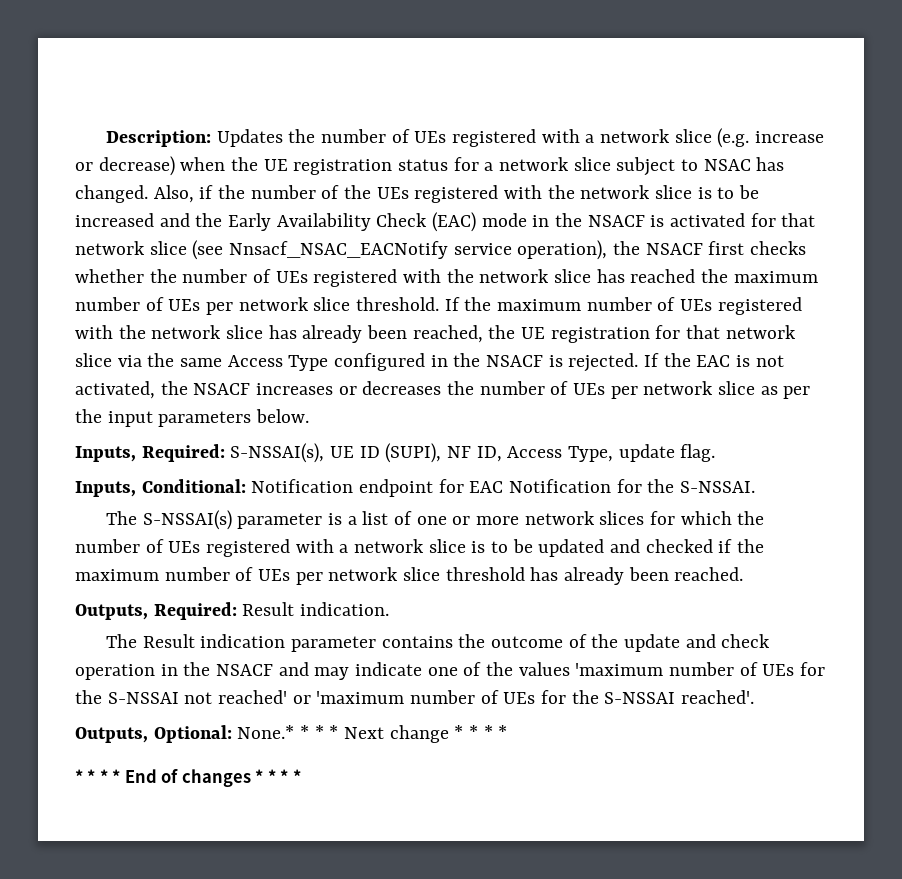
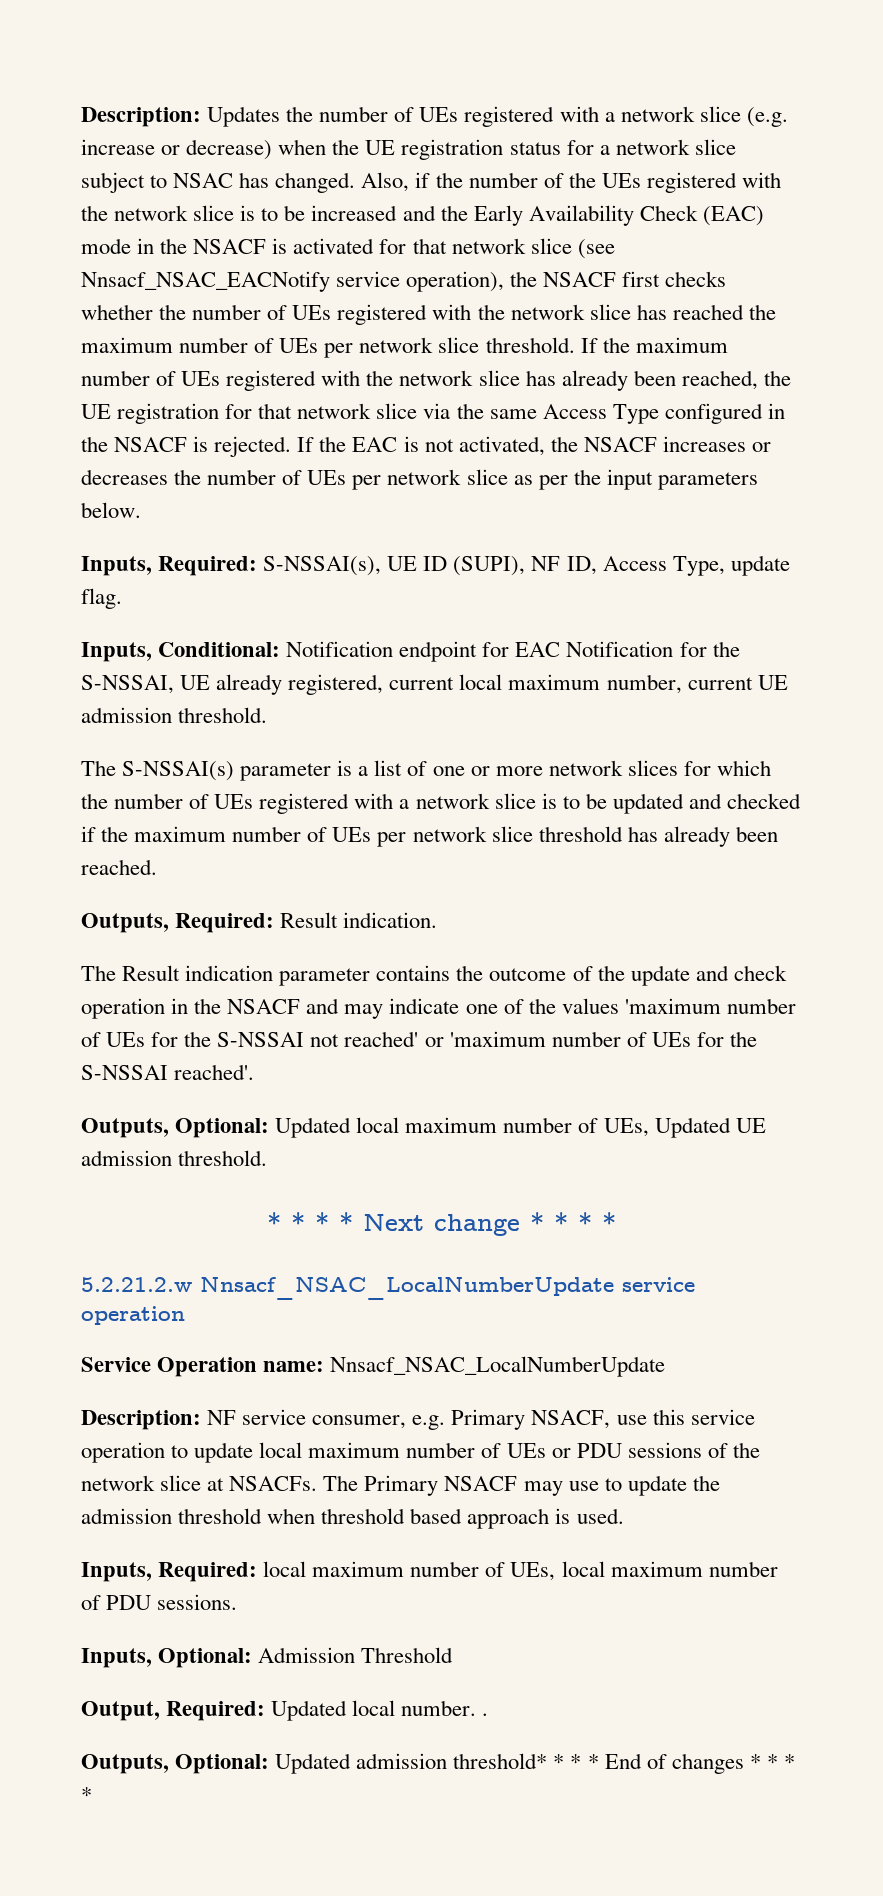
- Inputs, Conditional: Notification endpoint for EAC Notification for the S-NSSAI.
+ Inputs, Conditional: Notification endpoint for EAC Notification for the S-NSSAI, UE already registered, current local maximum number, current UE admission threshold.
- Outputs, Optional: None.* * * * Next change * * * *
+ Outputs, Optional: Updated local maximum number of UEs, Updated UE admission threshold.
+ * * * * Next change * * * *
- * * * * End of changes * * * *
+ 5.2.21.2.w Nnsacf_NSAC_LocalNumberUpdate service operation
+ Service Operation name: Nnsacf_NSAC_LocalNumberUpdate
+ Description: NF service consumer, e.g. Primary NSACF, use this service operation to update local maximum number of UEs or PDU sessions of the network slice at NSACFs. The Primary NSACF may use to update the admission threshold when threshold based approach is used.
+ Inputs, Required: local maximum number of UEs, local maximum number of PDU sessions.
+ Inputs, Optional: Admission Threshold
+ Output, Required: Updated local number. .
+ Outputs, Optional: Updated admission threshold* * * * End of changes * * * *

